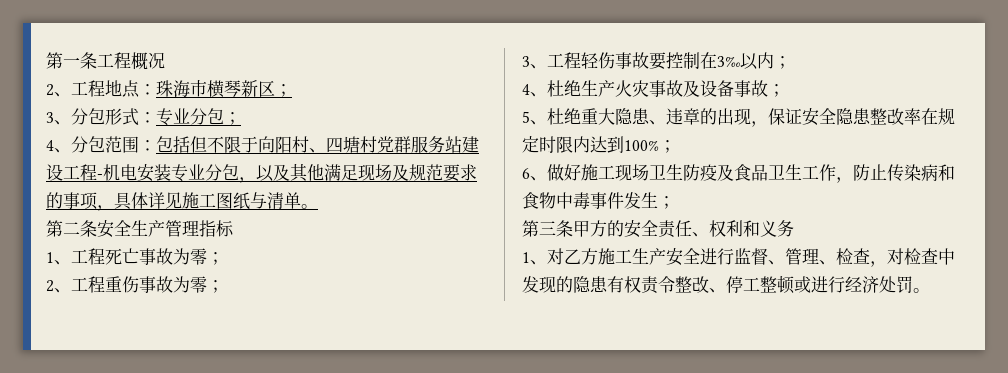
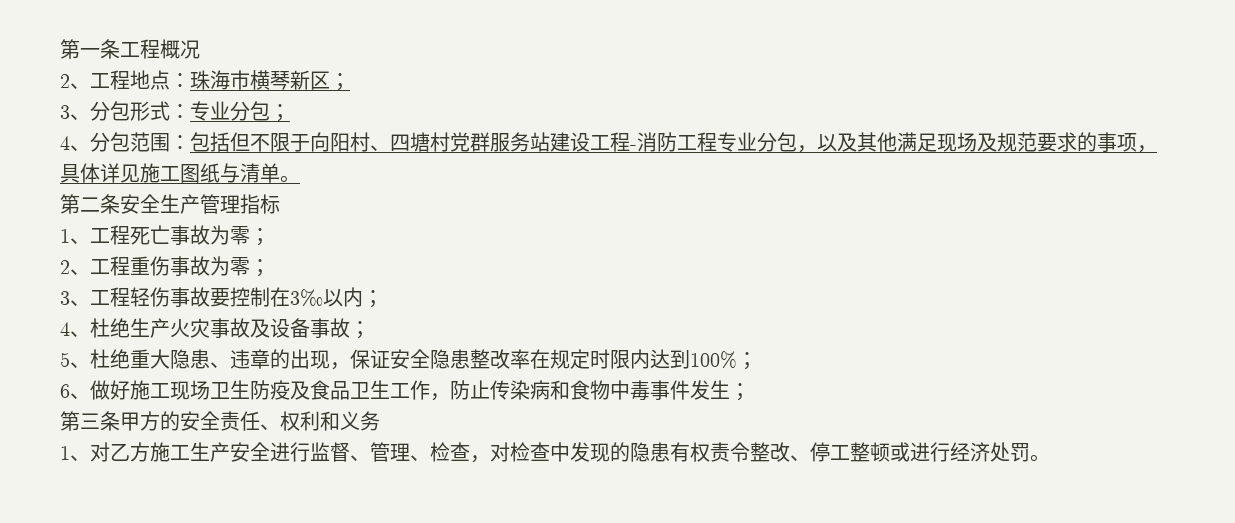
- 4、分包范围：包括但不限于向阳村、四塘村党群服务站建设工程-机电安装专业分包，以及其他满足现场及规范要求的事项，具体详见施工图纸与清单。
+ 4、分包范围：包括但不限于向阳村、四塘村党群服务站建设工程-消防工程专业分包，以及其他满足现场及规范要求的事项，具体详见施工图纸与清单。

